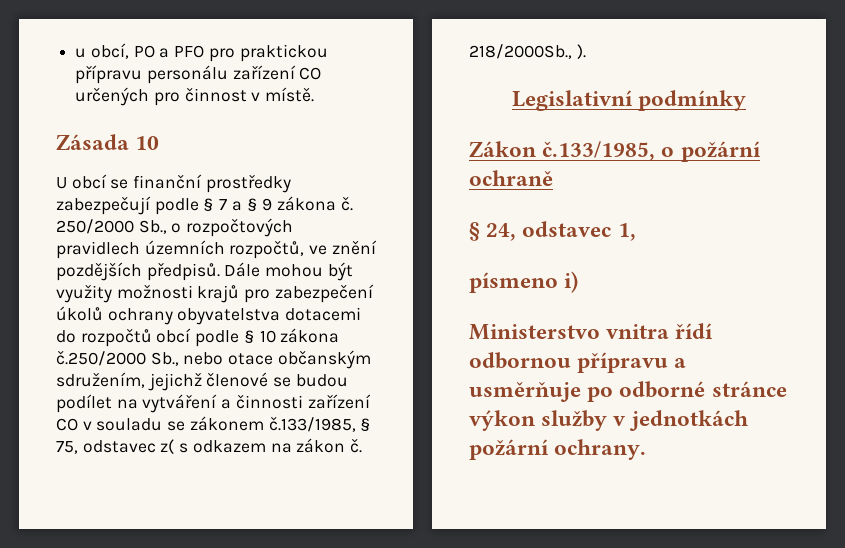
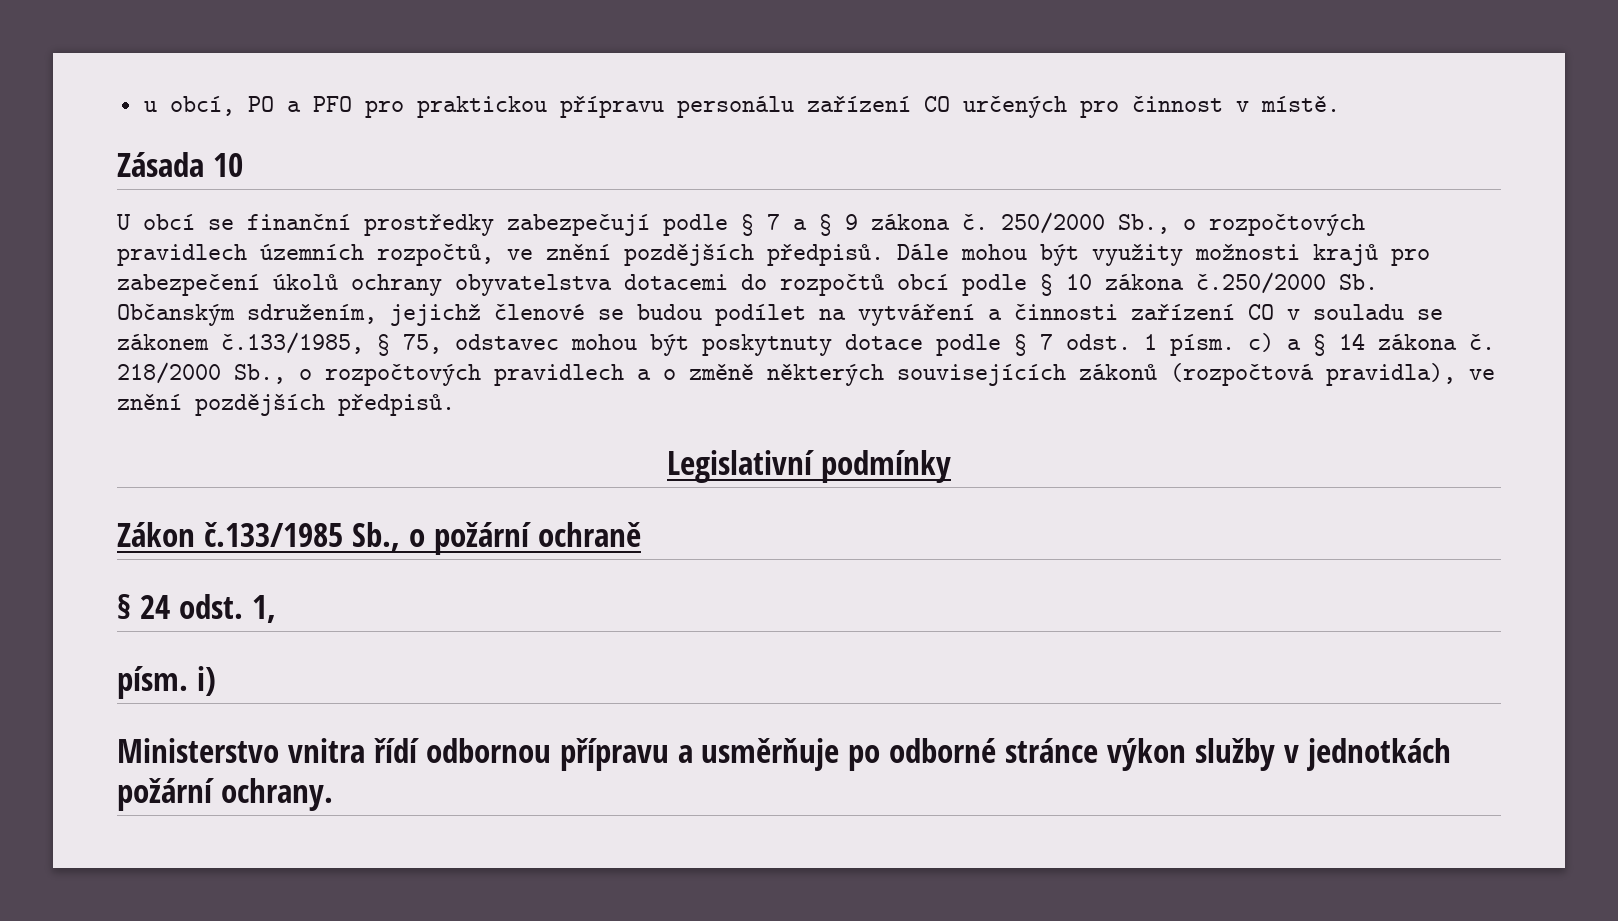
- Dále mohou být využity možnosti krajů pro zabezpečení úkolů ochrany obyvatelstva dotacemi do rozpočtů obcí podle § 10 zákona č.250/2000 Sb., nebo otace občanským sdružením, jejichž členové se budou podílet na vytváření a činnosti zařízení CO v souladu se zákonem č.133/1985, § 75, odstavec z( s odkazem na zákon č. 218/2000Sb., ).
+ Dále mohou být využity možnosti krajů pro zabezpečení úkolů ochrany obyvatelstva dotacemi do rozpočtů obcí podle § 10 zákona č.250/2000 Sb. Občanským sdružením, jejichž členové se budou podílet na vytváření a činnosti zařízení CO v souladu se zákonem č.133/1985, § 75, odstavec mohou být poskytnuty dotace podle § 7 odst. 1 písm. c) a § 14 zákona č. 218/2000 Sb., o rozpočtových pravidlech a o změně některých souvisejících zákonů (rozpočtová pravidla), ve znění pozdějších předpisů.
- Zákon č.133/1985, o požární ochraně
+ Zákon č.133/1985 Sb., o požární ochraně
- § 24, odstavec 1,
+ § 24 odst. 1,
- písmeno i)
+ písm. i)

